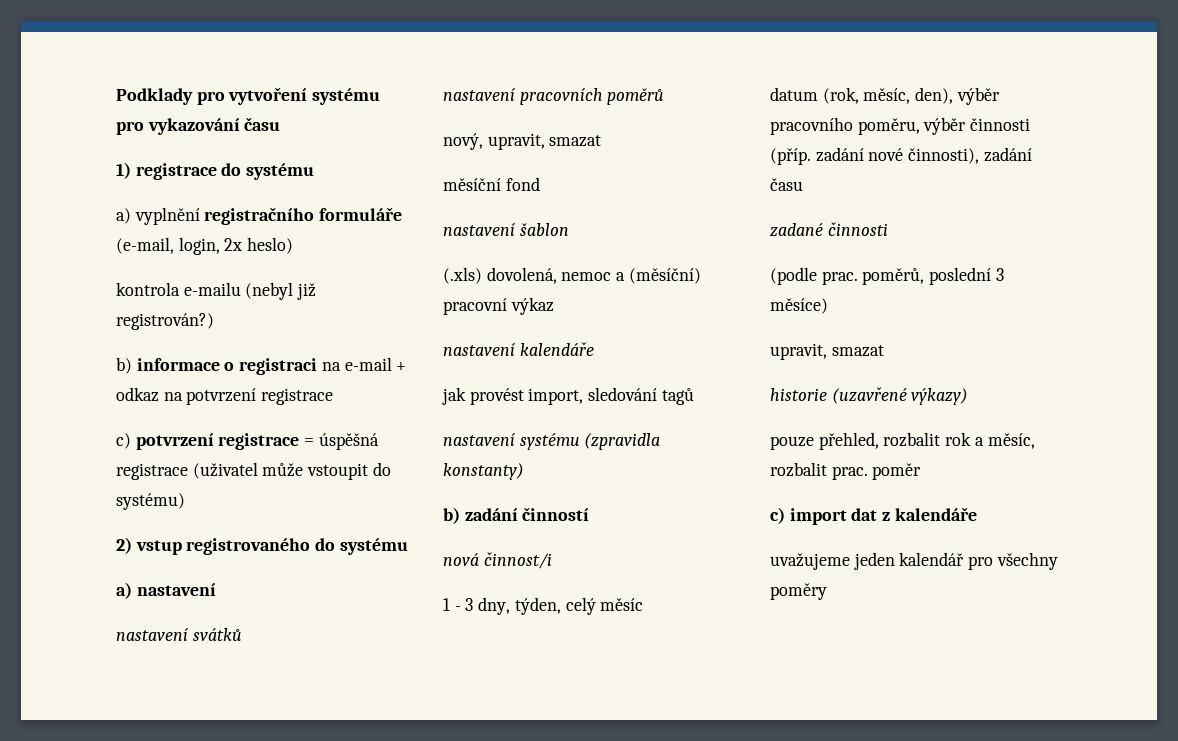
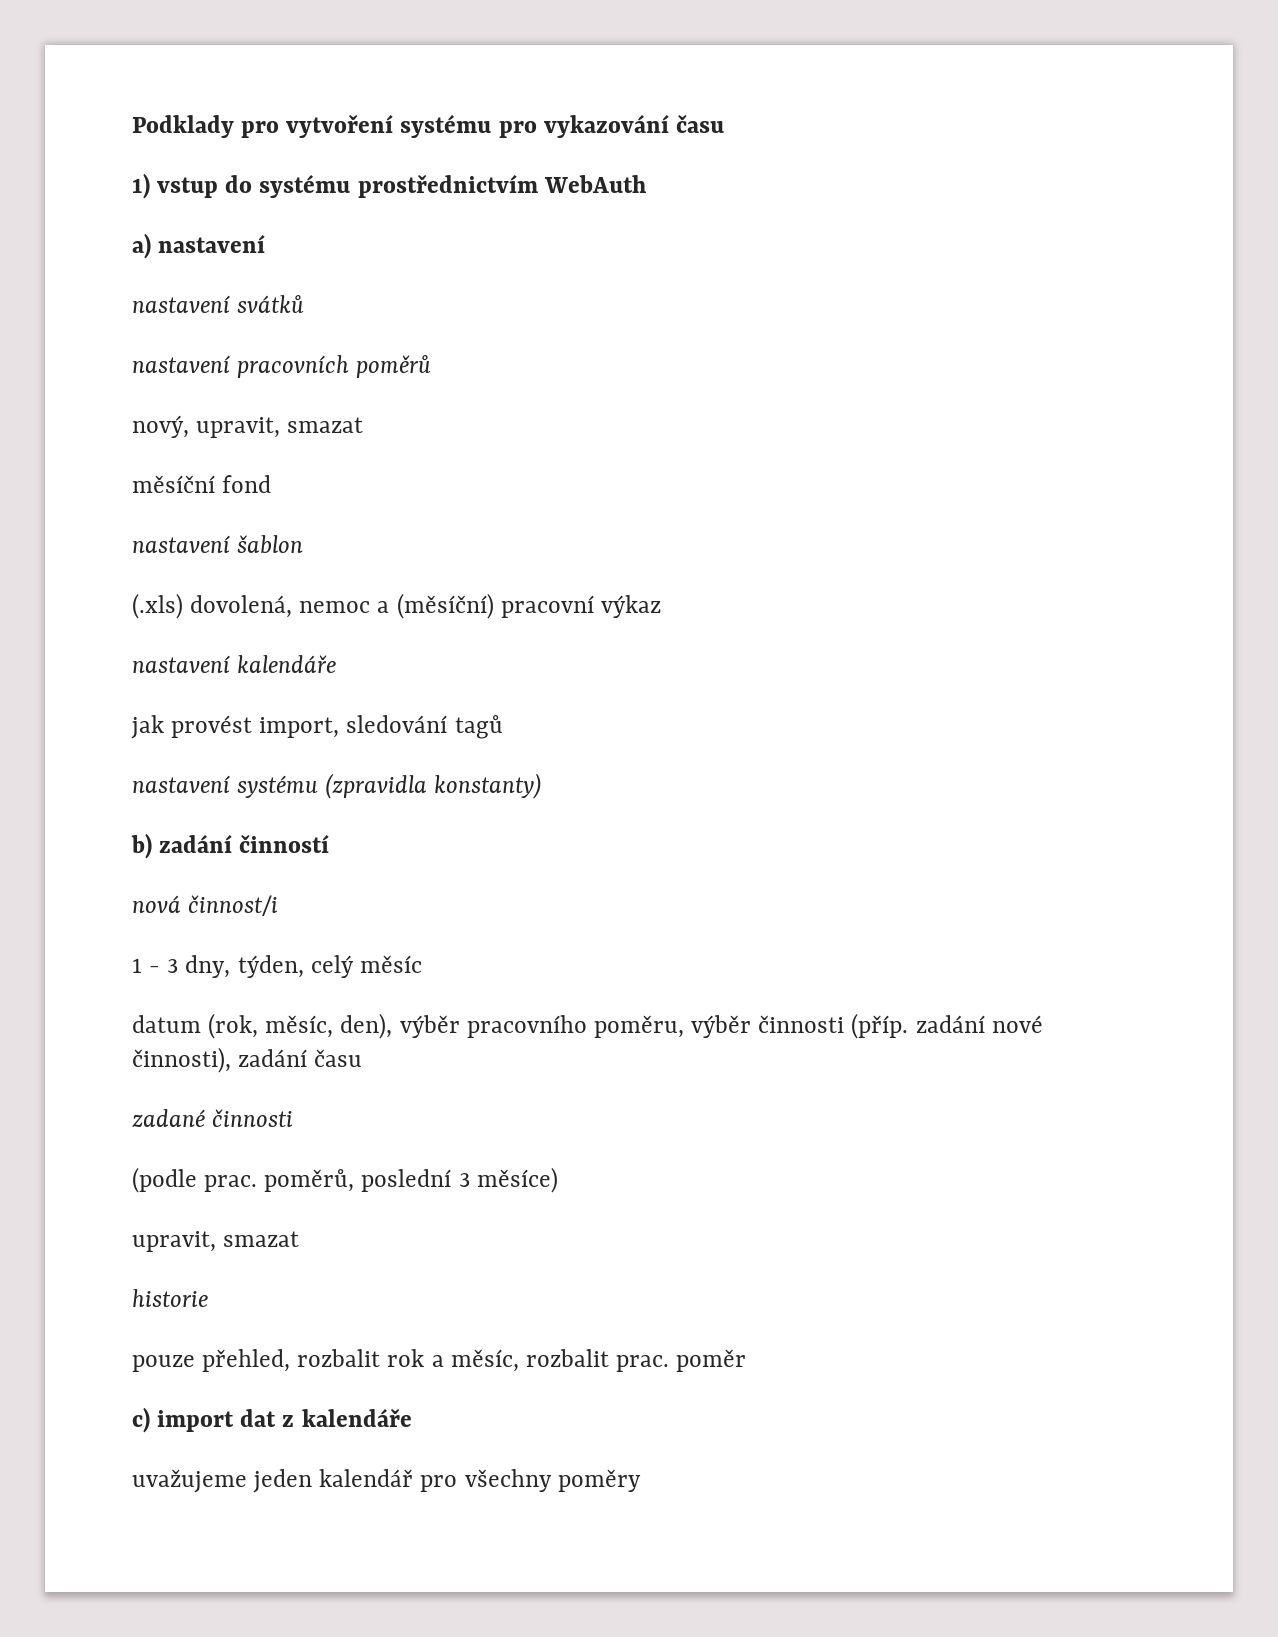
- 1) registrace do systému
- a) vyplnění registračního formuláře (e-mail, login, 2x heslo)
- kontrola e-mailu (nebyl již registrován?)
- b) informace o registraci na e-mail + odkaz na potvrzení registrace
- c) potvrzení registrace = úspěšná registrace (uživatel může vstoupit do systému)
- 2) vstup registrovaného do systému
+ 1) vstup do systému prostřednictvím WebAuth
- historie (uzavřené výkazy)
+ historie

